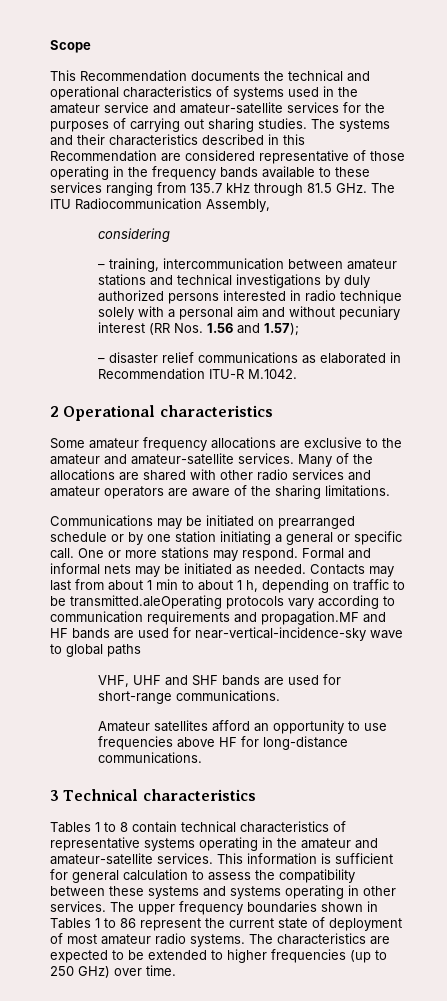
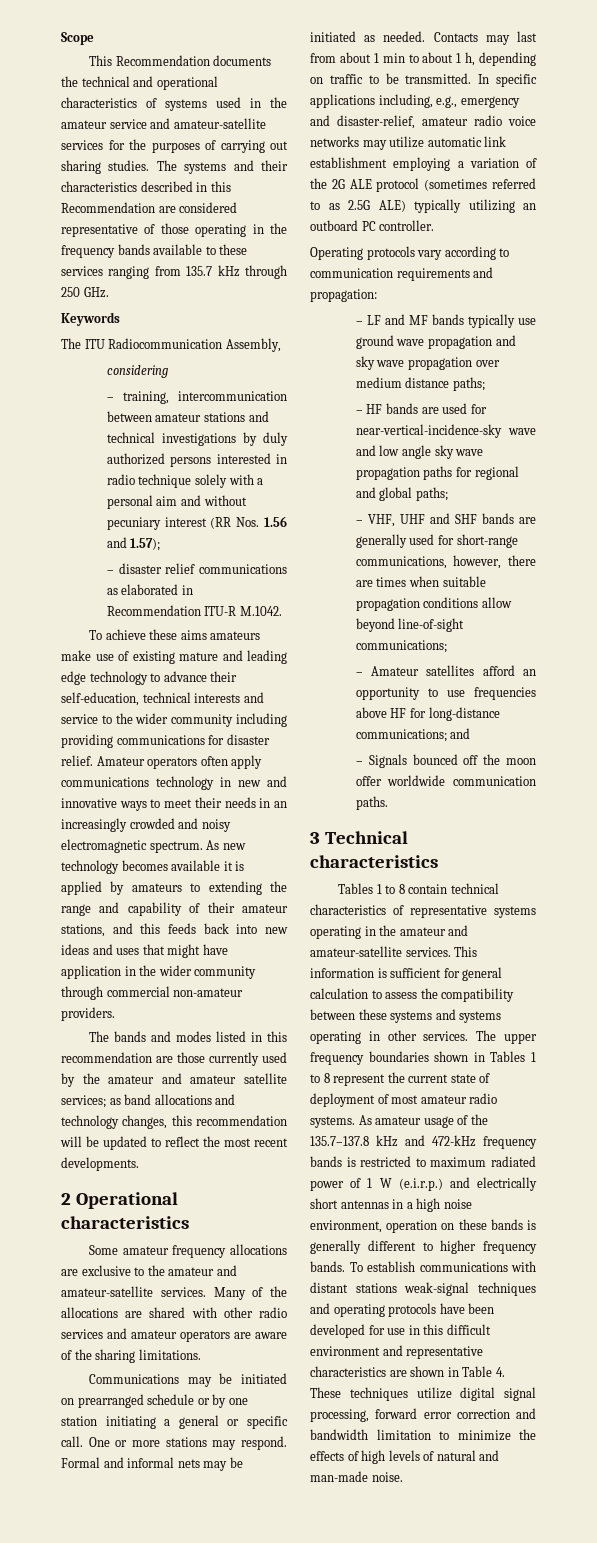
- The systems and their characteristics described in this Recommendation are considered representative of those operating in the frequency bands available to these services ranging from 135.7 kHz through 81.5 GHz. The ITU Radiocommunication Assembly,
+ The systems and their characteristics described in this Recommendation are considered representative of those operating in the frequency bands available to these services ranging from 135.7 kHz through 250 GHz.
+ Keywords
+ The ITU Radiocommunication Assembly,
+ To achieve these aims amateurs make use of existing mature and leading edge technology to advance their self-education, technical interests and service to the wider community including providing communications for disaster relief. Amateur operators often apply communications technology in new and innovative ways to meet their needs in an increasingly crowded and noisy electromagnetic spectrum. As new technology becomes available it is applied by amateurs to extending the range and capability of their amateur stations, and this feeds back into new ideas and uses that might have application in the wider community through commercial non-amateur providers.
+ The bands and modes listed in this recommendation are those currently used by the amateur and amateur satellite services; as band allocations and technology changes, this recommendation will be updated to reflect the most recent developments.
- Contacts may last from about 1 min to about 1 h, depending on traffic to be transmitted.aleOperating protocols vary according to communication requirements and propagation.MF and HF bands are used for near-vertical-incidence-sky wave to global paths
- VHF, UHF and SHF bands are used for short-range communications.
- Amateur satellites afford an opportunity to use frequencies above HF for long-distance communications.
+ Contacts may last from about 1 min to about 1 h, depending on traffic to be transmitted. In specific applications including, e.g., emergency and disaster-relief, amateur radio voice networks may utilize automatic link establishment employing a variation of the 2G ALE protocol (sometimes referred to as 2.5G ALE) typically utilizing an outboard PC controller.
+ Operating protocols vary according to communication requirements and propagation:
+ – LF and MF bands typically use ground wave propagation and sky wave propagation over medium distance paths;
+ – HF bands are used for near-vertical-incidence-sky wave and low angle sky wave propagation paths for regional and global paths;
+ – VHF, UHF and SHF bands are generally used for short-range communications, however, there are times when suitable propagation conditions allow beyond line-of-sight communications;
+ – Amateur satellites afford an opportunity to use frequencies above HF for long-distance communications; and
+ – Signals bounced off the moon offer worldwide communication paths.
- The upper frequency boundaries shown in Tables 1 to 86 represent the current state of deployment of most amateur radio systems.
+ The upper frequency boundaries shown in Tables 1 to 8 represent the current state of deployment of most amateur radio systems.
- The characteristics are expected to be extended to higher frequencies (up to 250 GHz) over time.
+ As amateur usage of the 135.7–137.8 kHz and 472-kHz frequency bands is restricted to maximum radiated power of 1 W (e.i.r.p.) and electrically short antennas in a high noise environment, operation on these bands is generally different to higher frequency bands. To establish communications with distant stations weak-signal techniques and operating protocols have been developed for use in this difficult environment and representative characteristics are shown in Table 4. These techniques utilize digital signal processing, forward error correction and bandwidth limitation to minimize the effects of high levels of natural and man-made noise.

